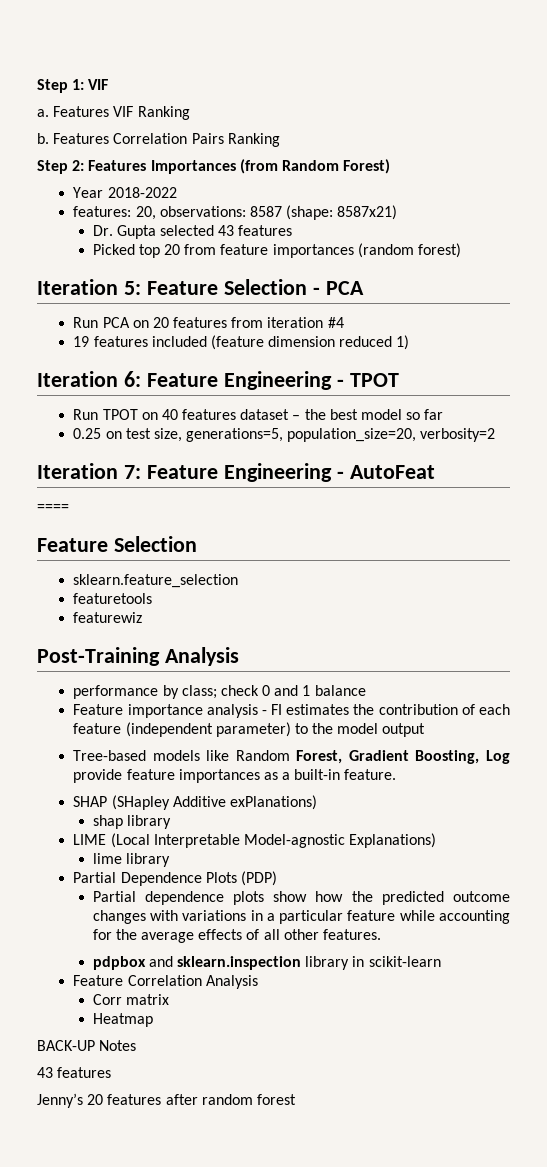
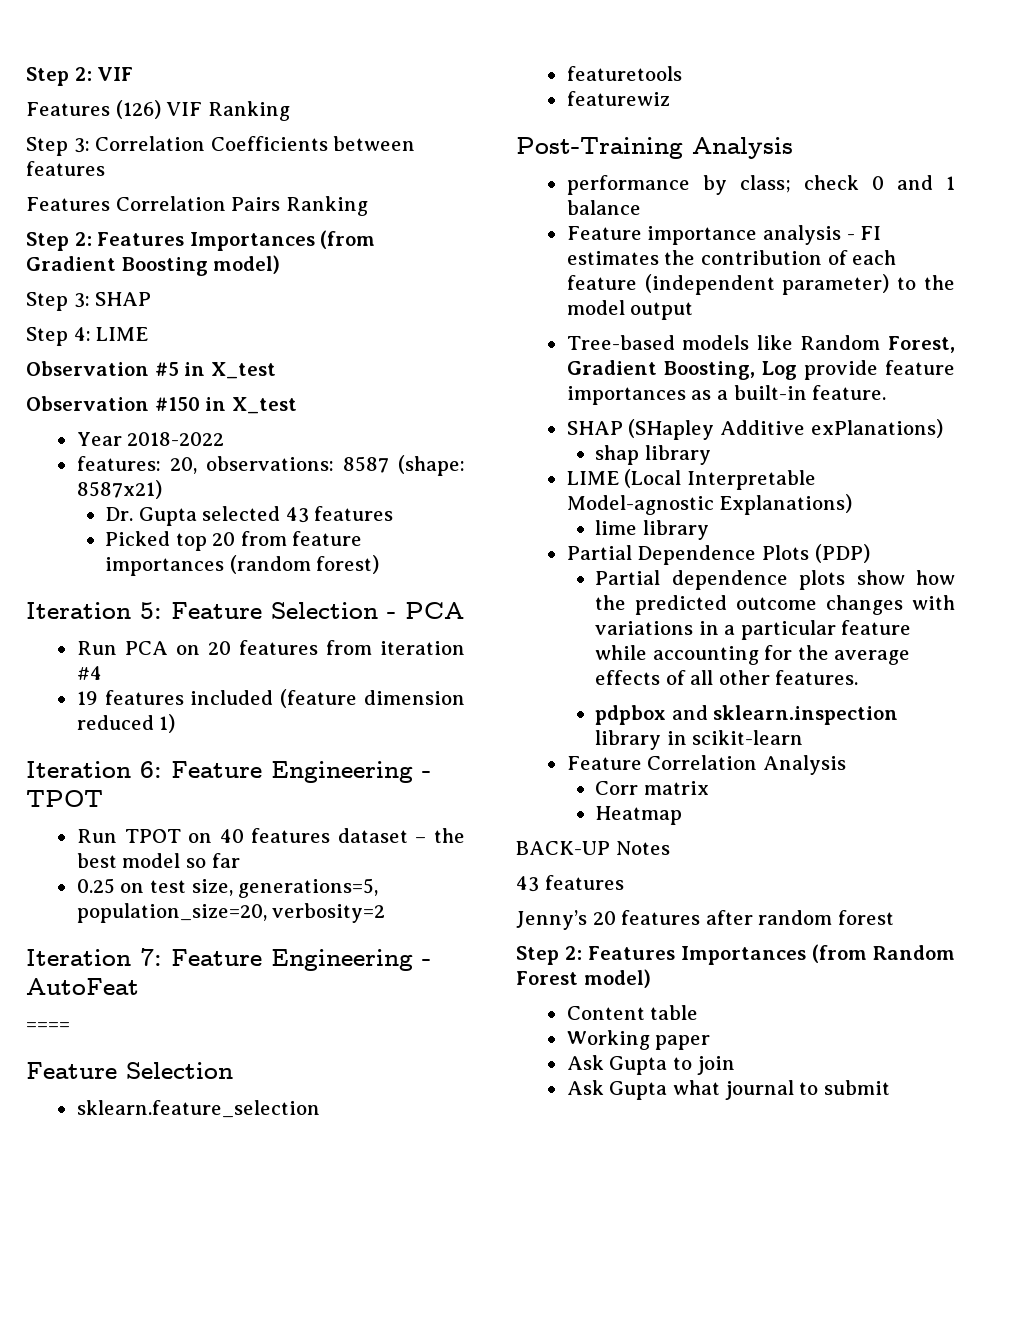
- Step 1: VIF
+ Step 2: VIF
- a. Features VIF Ranking
+ Features (126) VIF Ranking
- b. Features Correlation Pairs Ranking
+ Step 3: Correlation Coefficients between features
+ Features Correlation Pairs Ranking
- Step 2: Features Importances (from Random Forest)
+ Step 2: Features Importances (from Gradient Boosting model)
+ Step 3: SHAP
+ Step 4: LIME
+ Observation #5 in X_test
+ Observation #150 in X_test
+ Step 2: Features Importances (from Random Forest model)
+ Content table
+ Working paper
+ Ask Gupta to join
+ Ask Gupta what journal to submit

